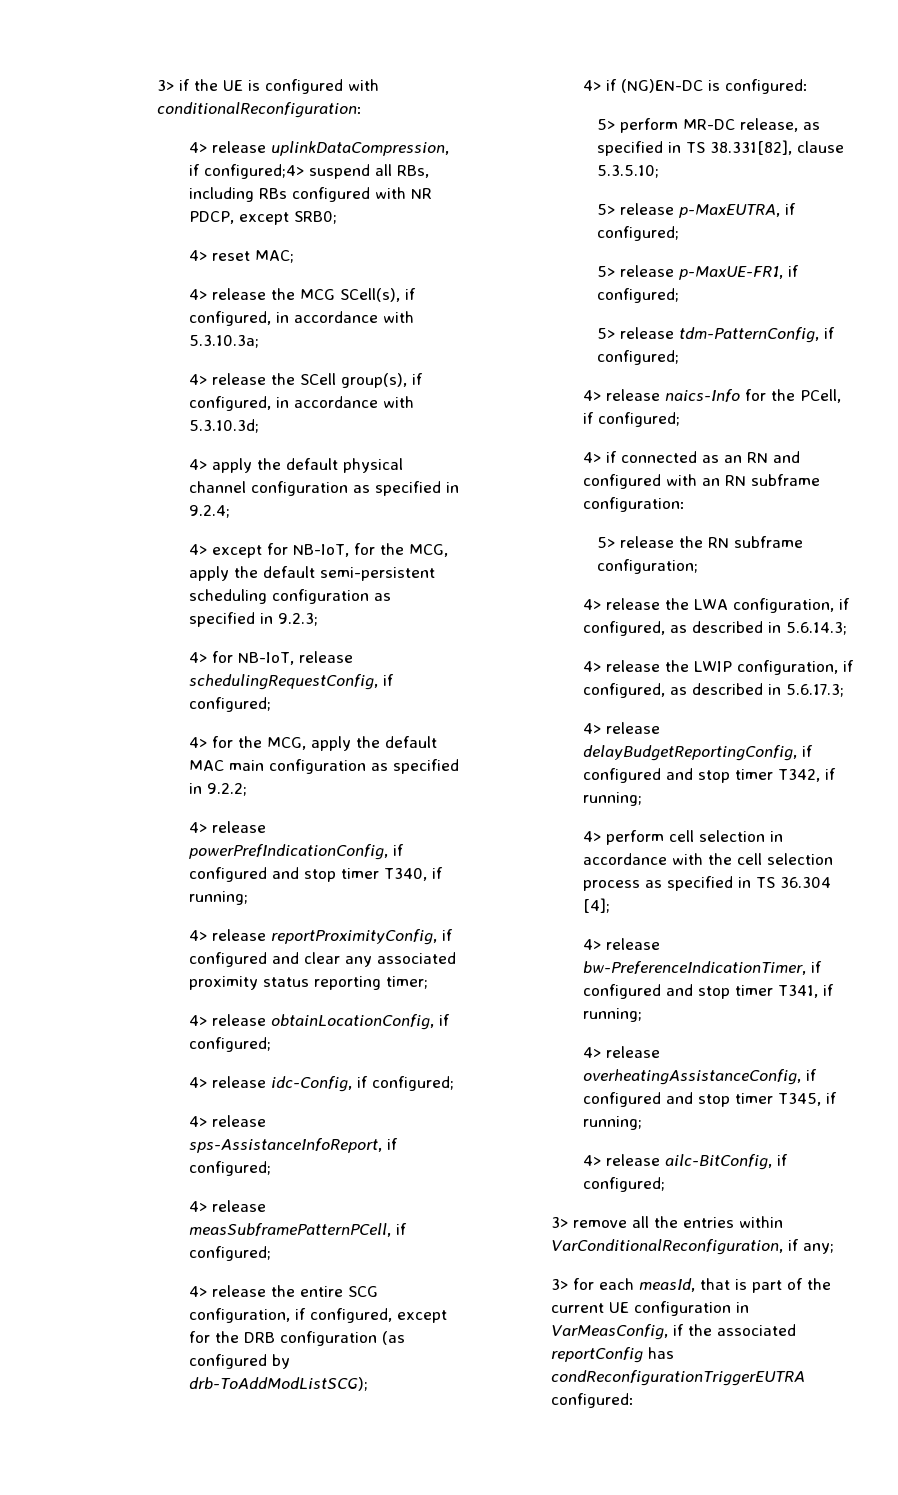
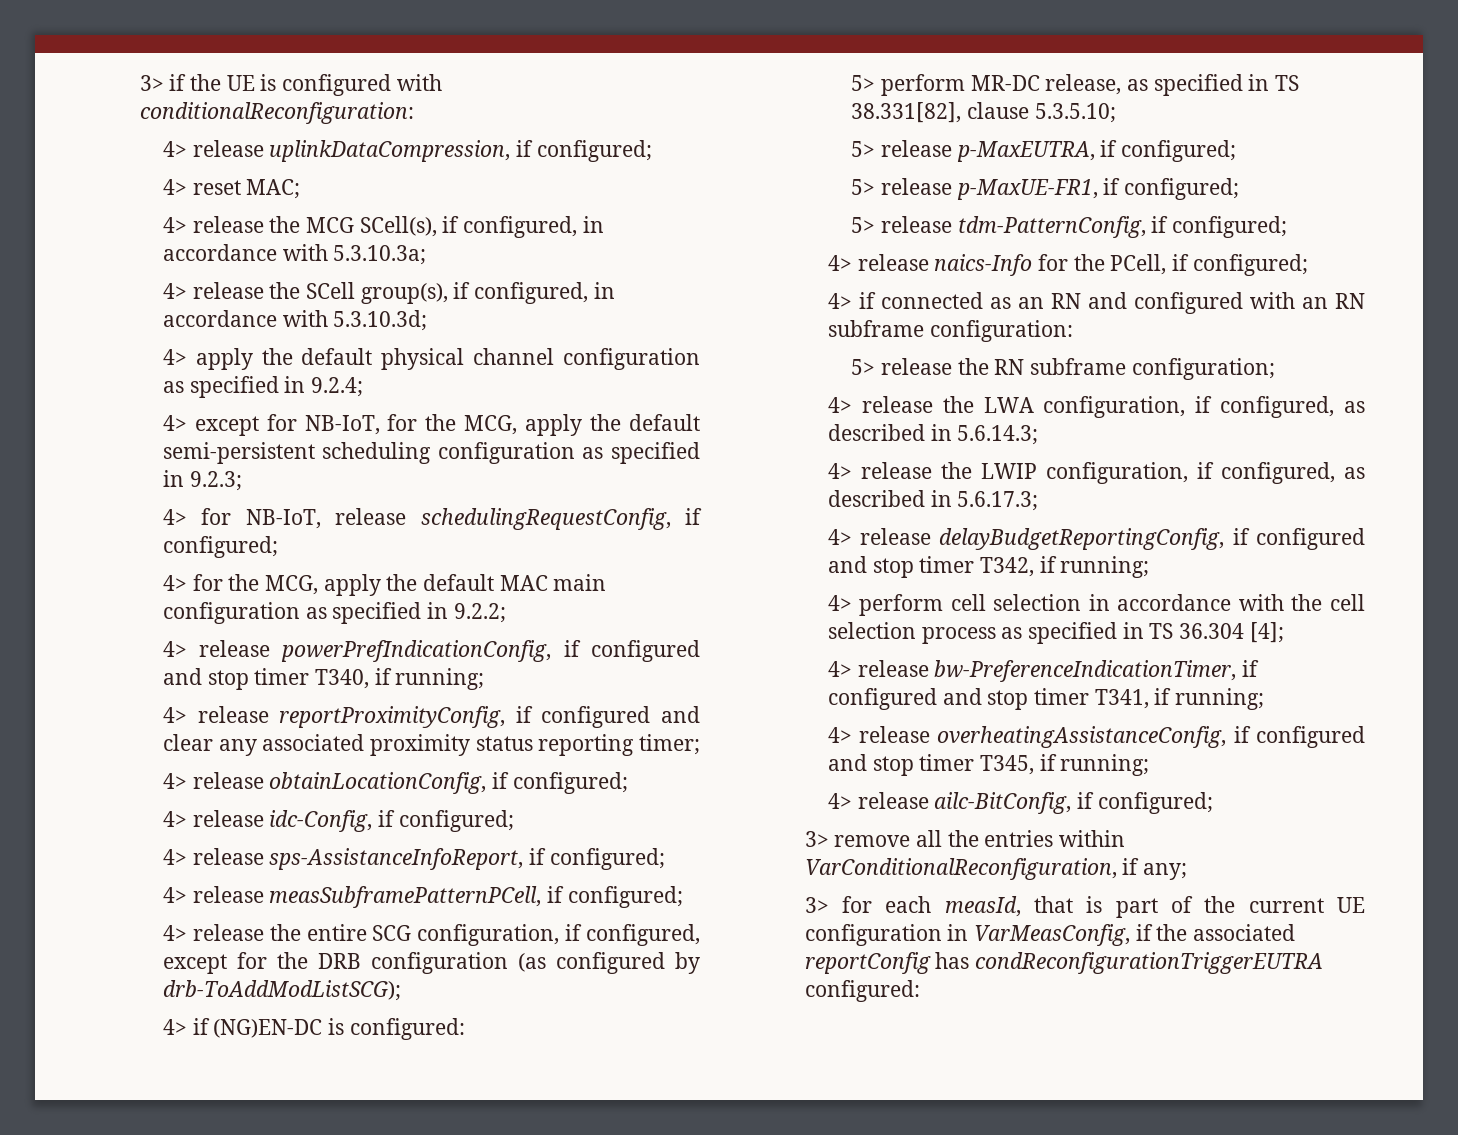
- 4> release uplinkDataCompression, if configured;4> suspend all RBs, including RBs configured with NR PDCP, except SRB0;
+ 4> release uplinkDataCompression, if configured;

